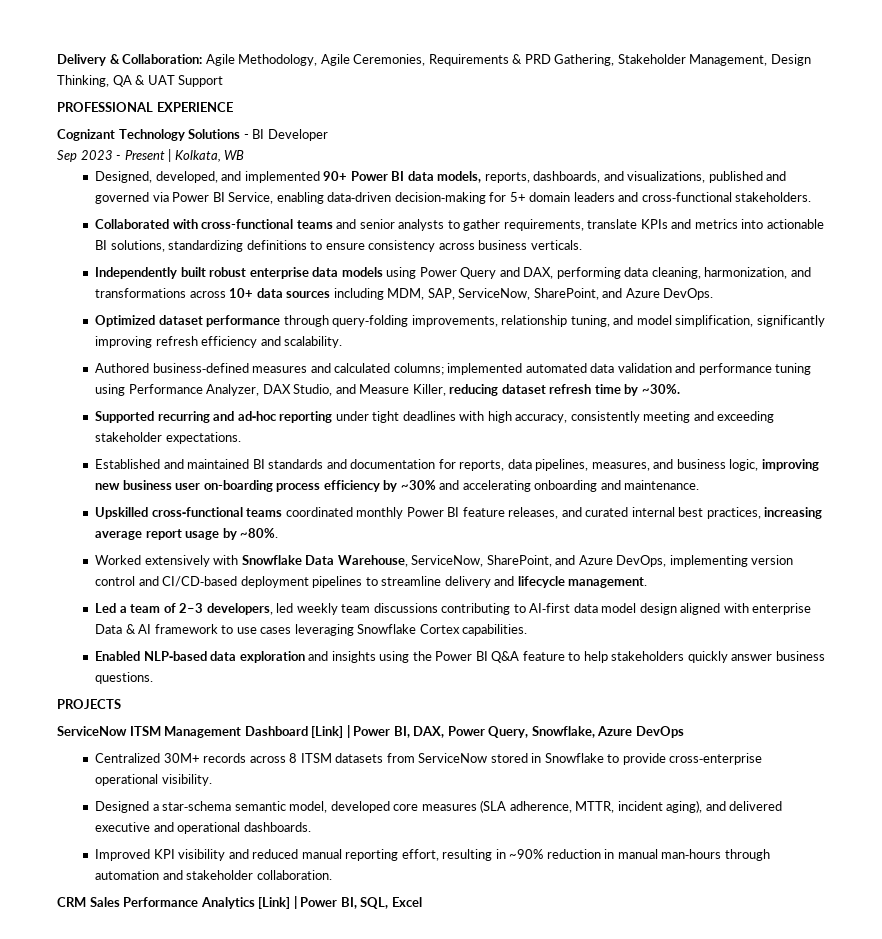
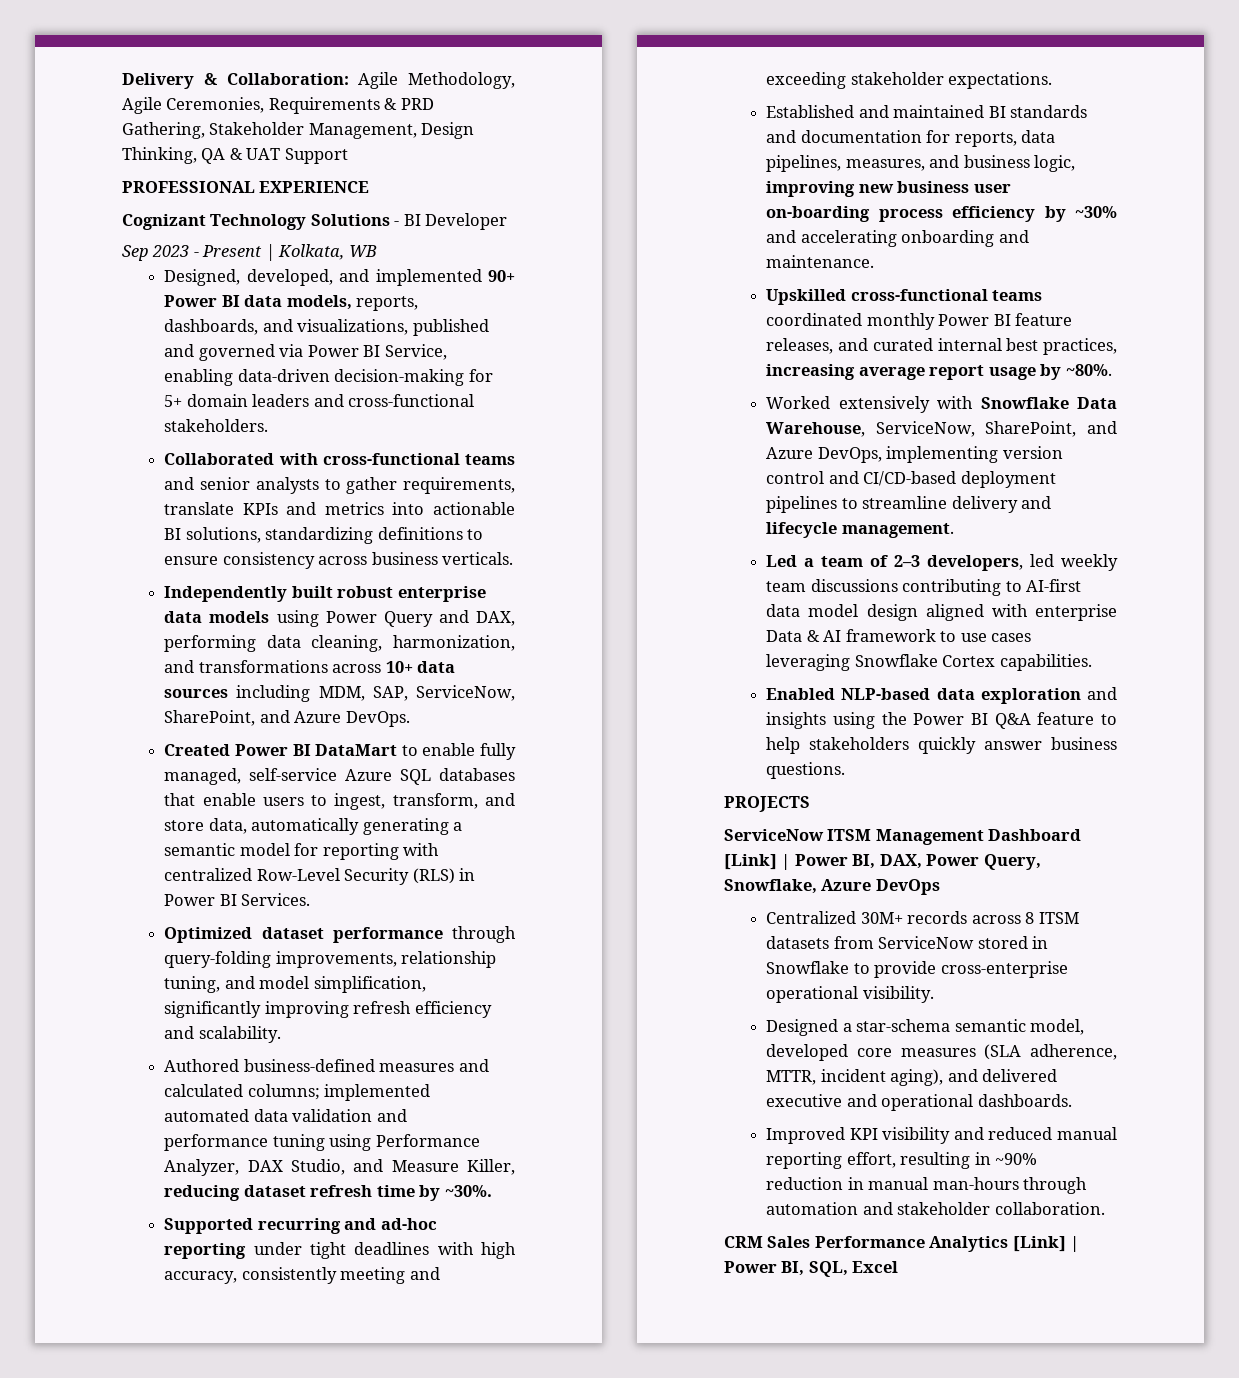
+ Created Power BI DataMart to enable fully managed, self-service Azure SQL databases that enable users to ingest, transform, and store data, automatically generating a semantic model for reporting with centralized Row-Level Security (RLS) in Power BI Services.

